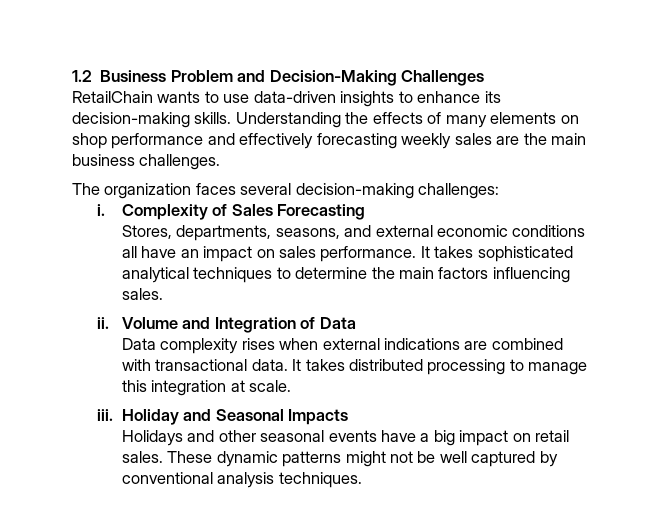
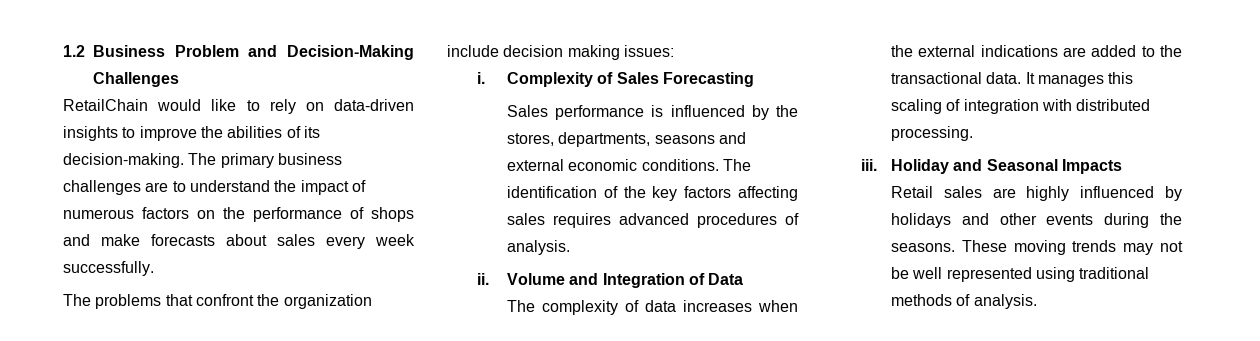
- RetailChain wants to use data-driven insights to enhance its decision-making skills. Understanding the effects of many elements on shop performance and effectively forecasting weekly sales are the main business challenges.
- The organization faces several decision-making challenges:
+ RetailChain would like to rely on data-driven insights to improve the abilities of its decision-making. The primary business challenges are to understand the impact of numerous factors on the performance of shops and make forecasts about sales every week successfully.
+ The problems that confront the organization include decision making issues:
- Stores, departments, seasons, and external economic conditions all have an impact on sales performance. It takes sophisticated analytical techniques to determine the main factors influencing sales.
+ Sales performance is influenced by the stores, departments, seasons and external economic conditions. The identification of the key factors affecting sales requires advanced procedures of analysis.
- Data complexity rises when external indications are combined with transactional data. It takes distributed processing to manage this integration at scale.
+ The complexity of data increases when the external indications are added to the transactional data. It manages this scaling of integration with distributed processing.
- Holidays and other seasonal events have a big impact on retail sales. These dynamic patterns might not be well captured by conventional analysis techniques.
+ Retail sales are highly influenced by holidays and other events during the seasons. These moving trends may not be well represented using traditional methods of analysis.

